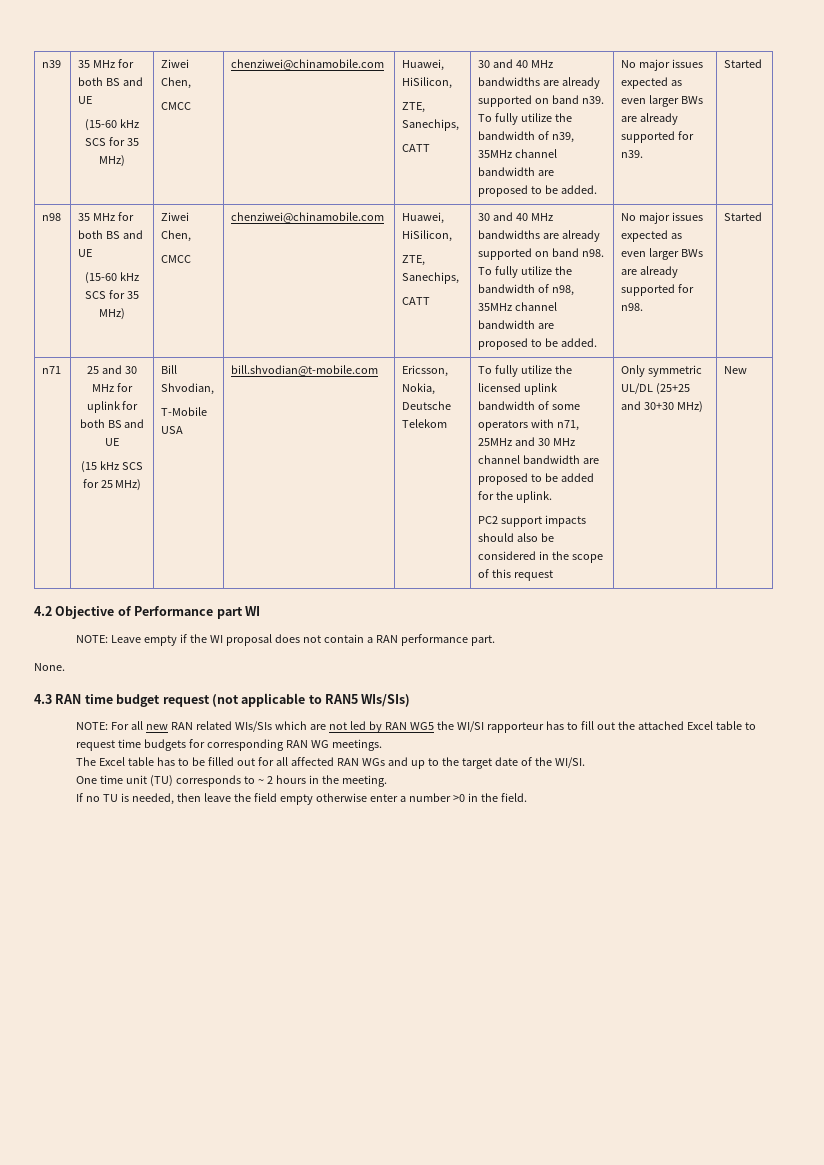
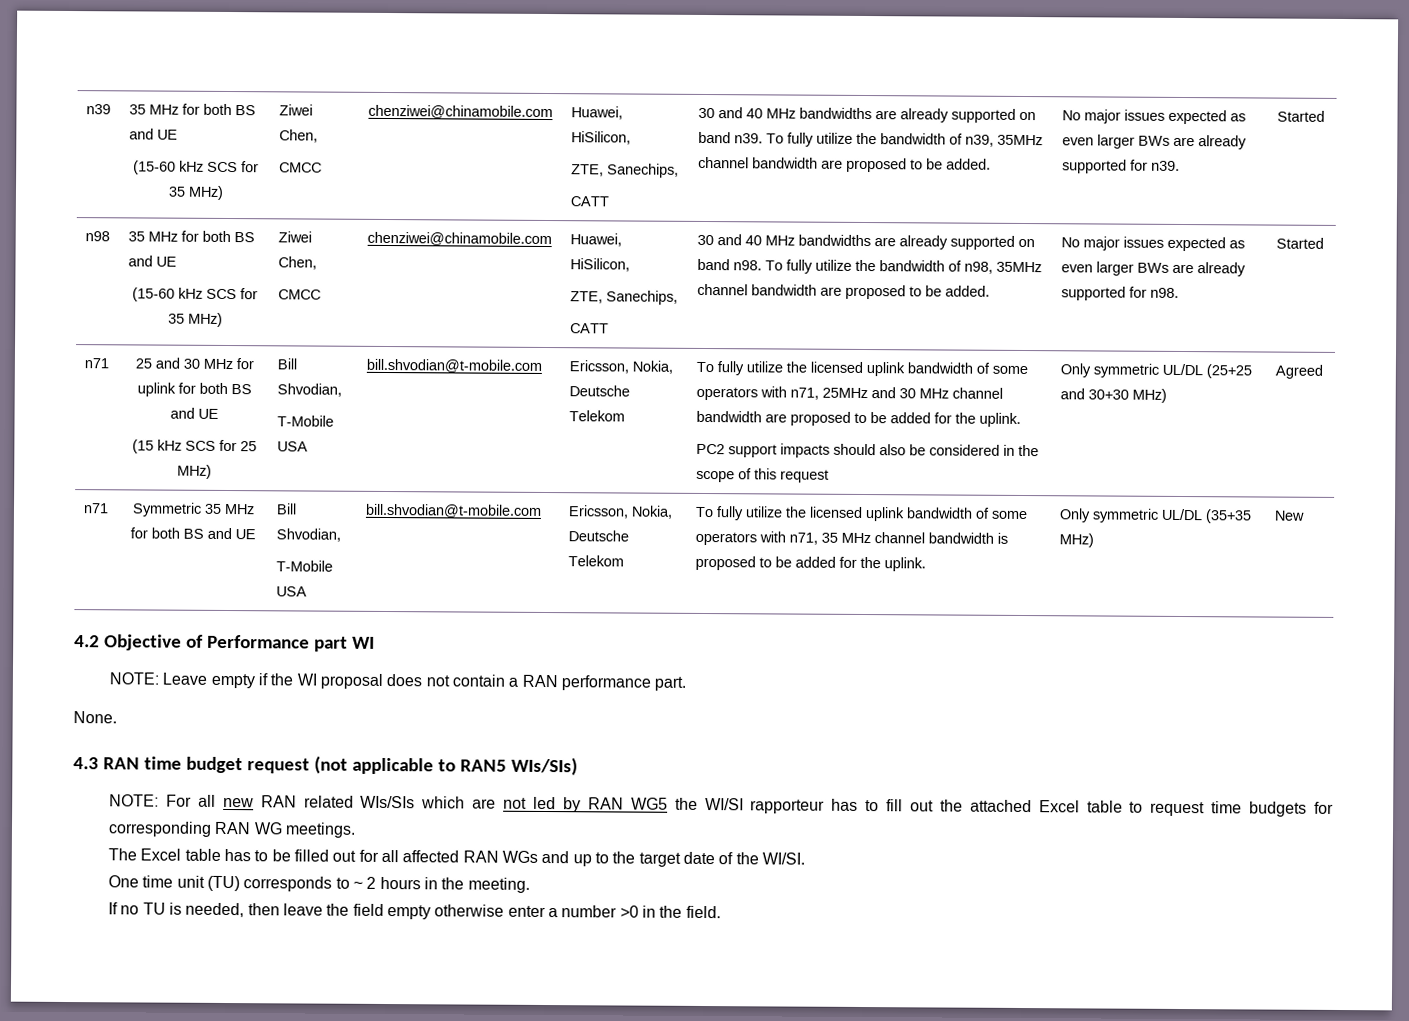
+ Agreed
+ n71 | Symmetric 35 MHz for both BS and UE | Bill Shvodian,
+ T-Mobile USA | bill.shvodian@t-mobile.com | Ericsson, Nokia, Deutsche Telekom | To fully utilize the licensed uplink bandwidth of some operators with n71, 35 MHz channel bandwidth is proposed to be added for the uplink. | Only symmetric UL/DL (35+35 MHz)

